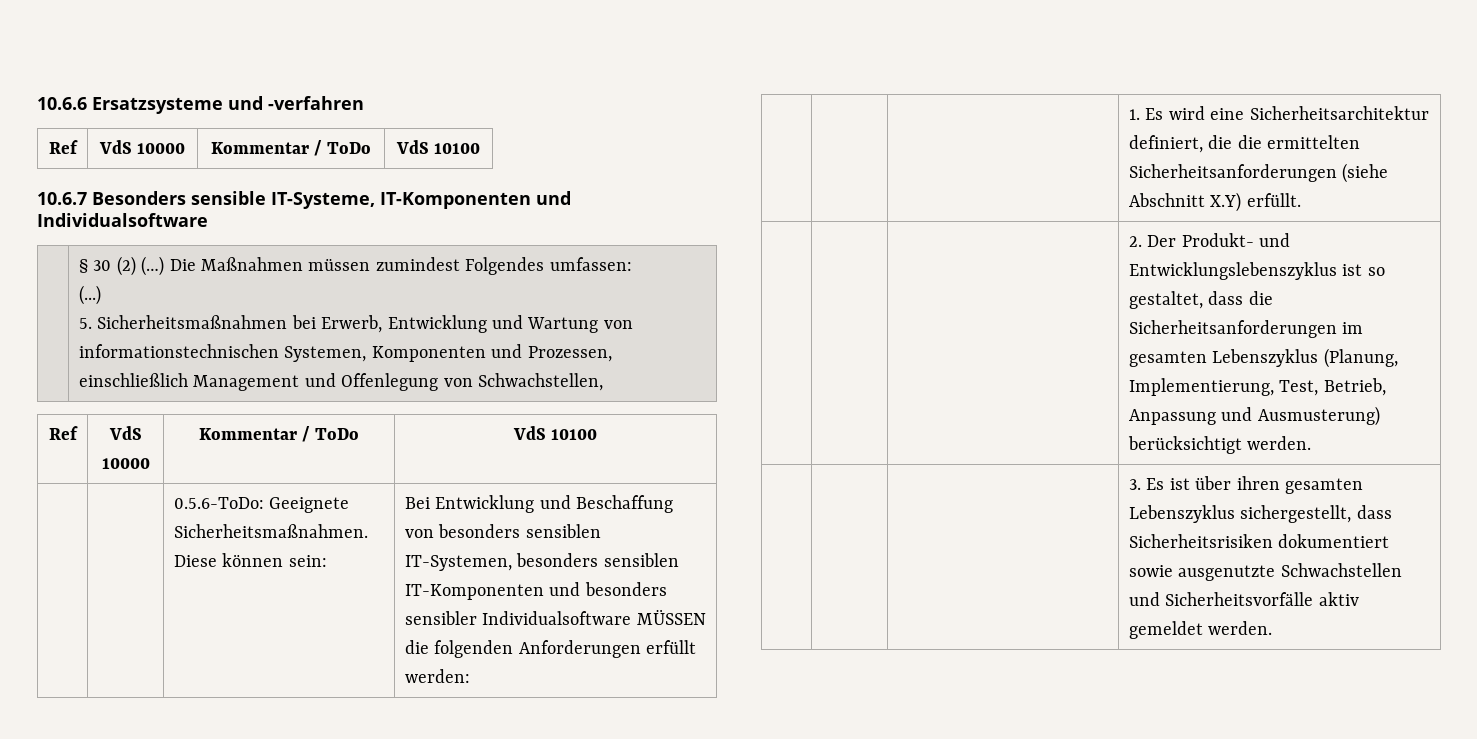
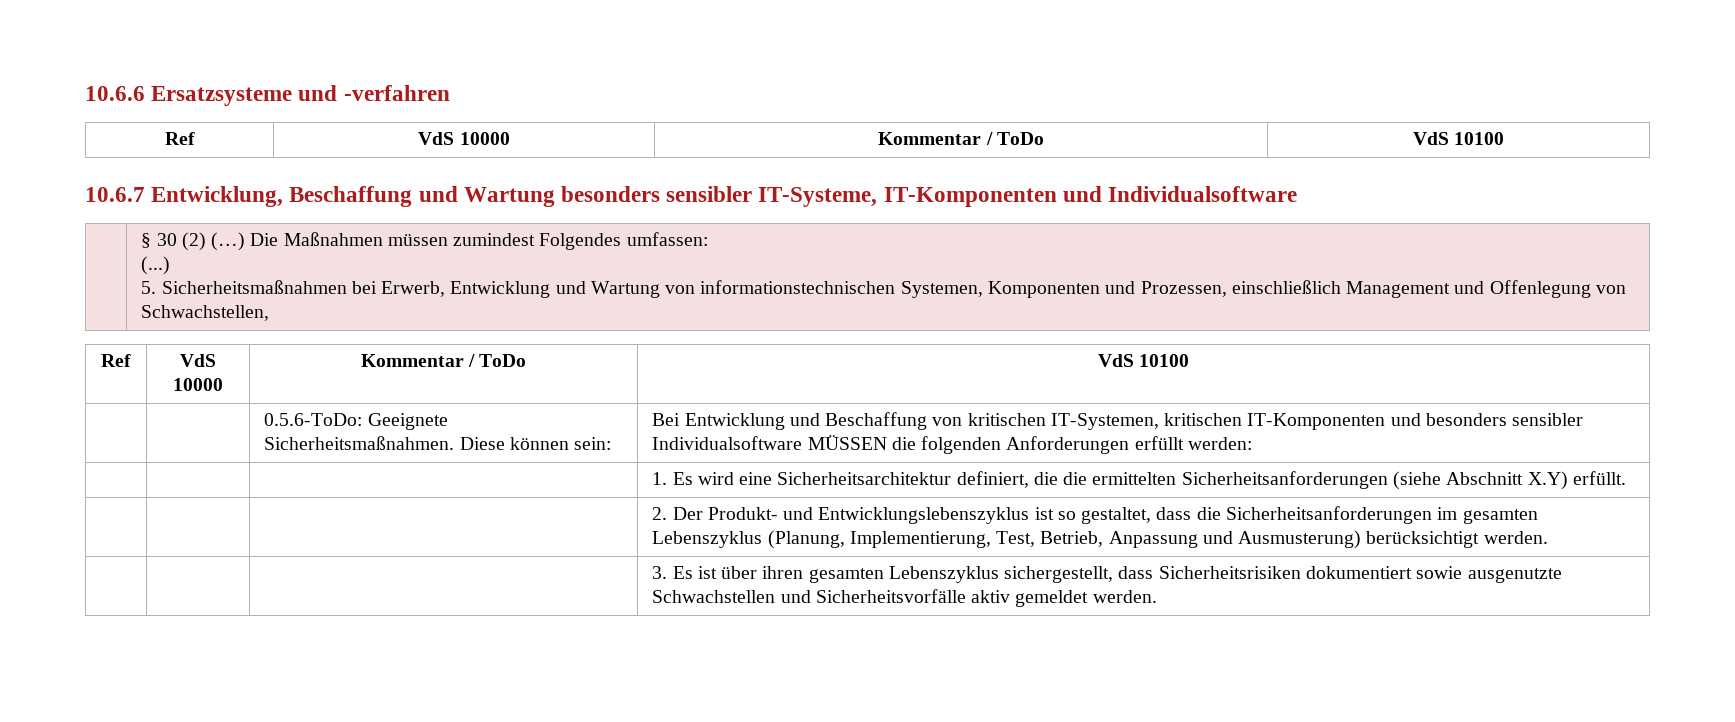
- 10.6.7 Besonders sensible IT-Systeme, IT-Komponenten und Individualsoftware
+ 10.6.7 Entwicklung, Beschaffung und Wartung besonders sensibler IT-Systeme, IT-Komponenten und Individualsoftware
- | | 0.5.6-ToDo: Geeignete Sicherheitsmaßnahmen. Diese können sein: | Bei Entwicklung und Beschaffung von besonders sensiblen IT-Systemen, besonders sensiblen IT-Komponenten und besonders sensibler Individualsoftware MÜSSEN die folgenden Anforderungen erfüllt werden:
+ | | 0.5.6-ToDo: Geeignete Sicherheitsmaßnahmen. Diese können sein: | Bei Entwicklung und Beschaffung von kritischen IT-Systemen, kritischen IT-Komponenten und besonders sensibler Individualsoftware MÜSSEN die folgenden Anforderungen erfüllt werden:

